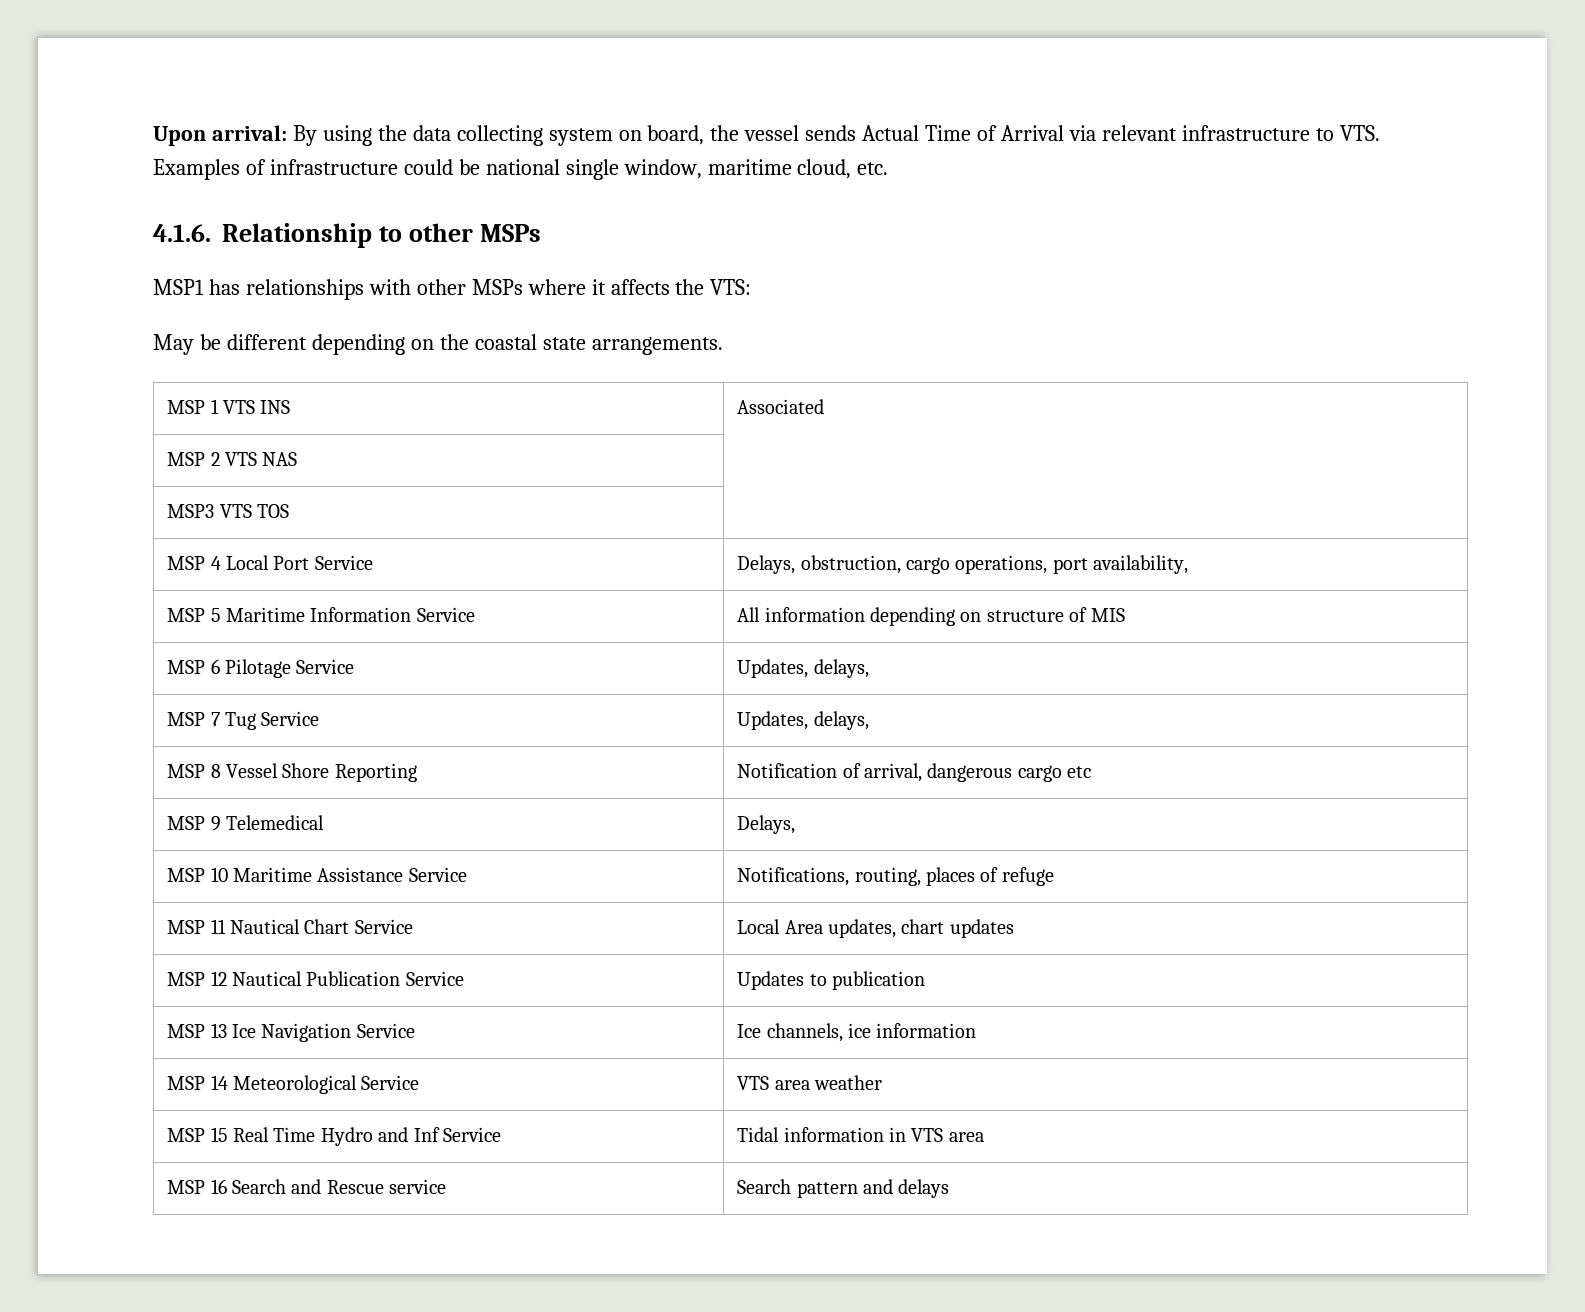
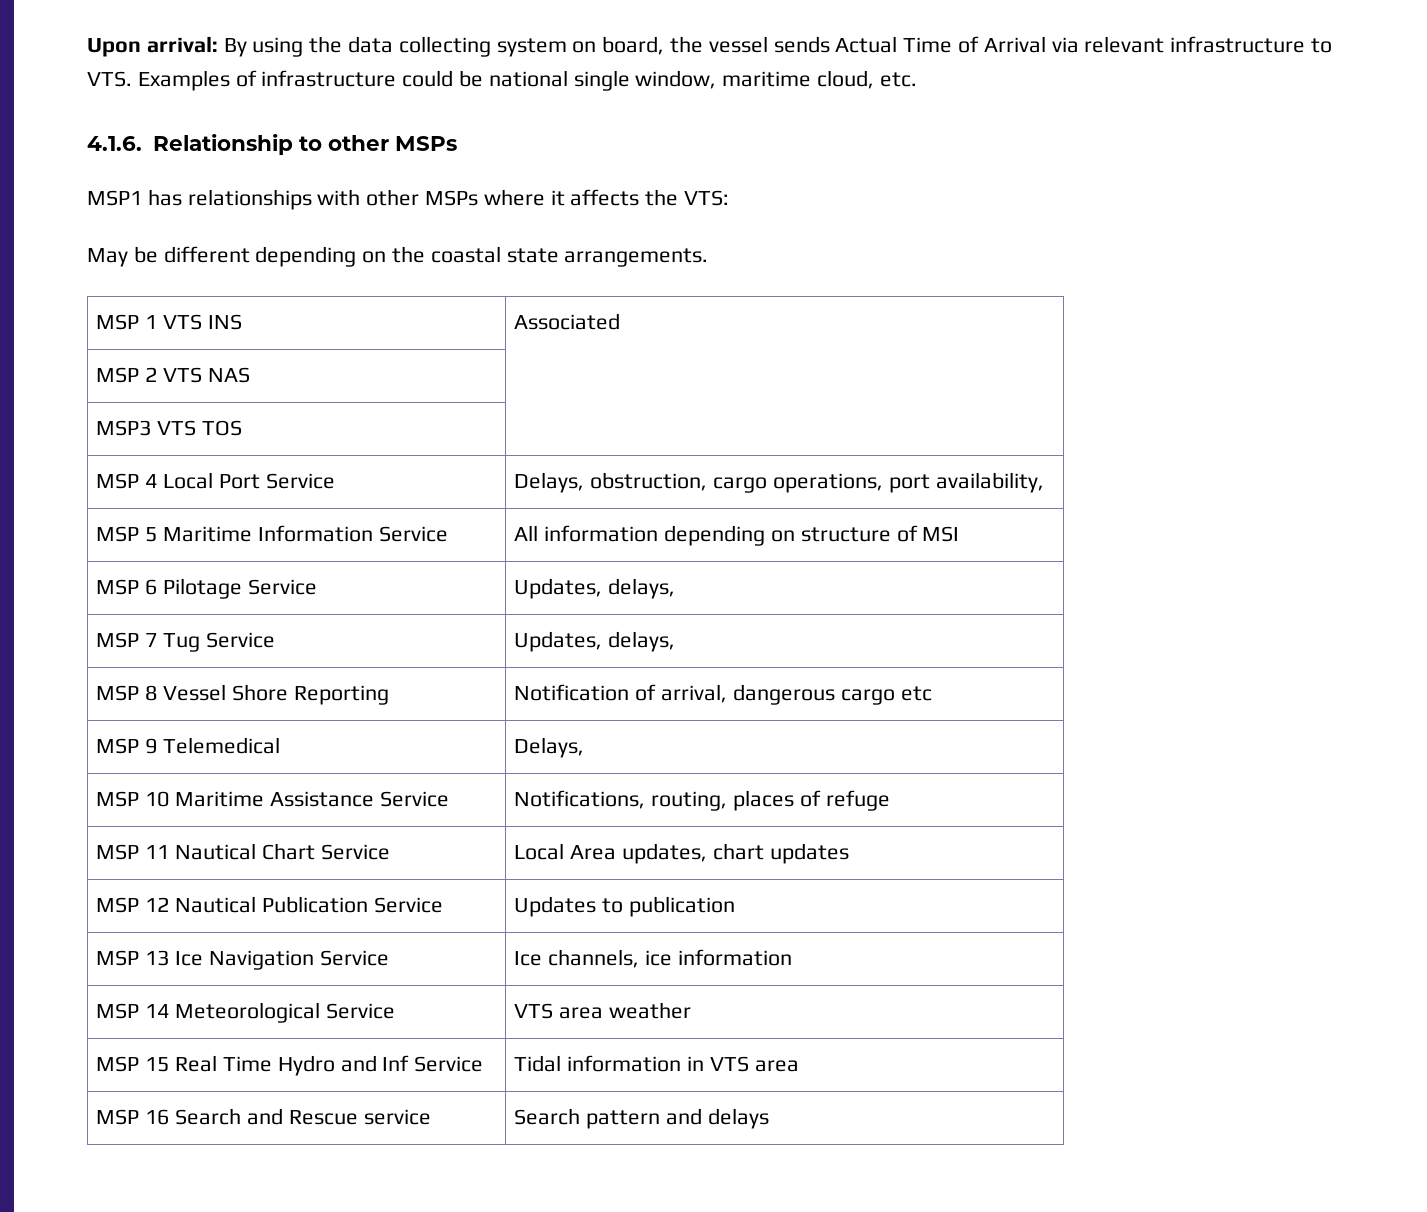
- MSP 5 Maritime Information Service | All information depending on structure of MIS
+ MSP 5 Maritime Information Service | All information depending on structure of MSI

